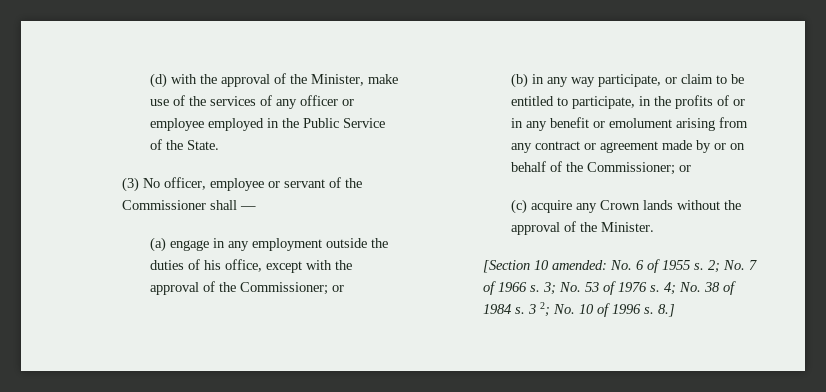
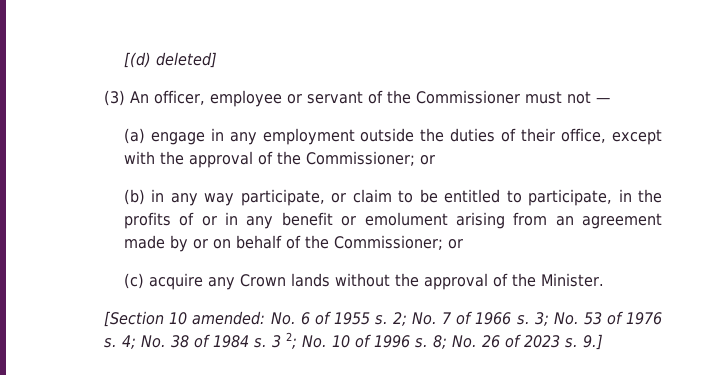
- (d) with the approval of the Minister, make use of the services of any officer or employee employed in the Public Service of the State.
+ [(d) deleted]
- (3) No officer, employee or servant of the Commissioner shall —
+ (3) An officer, employee or servant of the Commissioner must not —
- (a) engage in any employment outside the duties of his office, except with the approval of the Commissioner; or
+ (a) engage in any employment outside the duties of their office, except with the approval of the Commissioner; or
- (b) in any way participate, or claim to be entitled to participate, in the profits of or in any benefit or emolument arising from any contract or agreement made by or on behalf of the Commissioner; or
+ (b) in any way participate, or claim to be entitled to participate, in the profits of or in any benefit or emolument arising from an agreement made by or on behalf of the Commissioner; or
- 8.]
+ 8; No. 26 of 2023 s. 9.]

